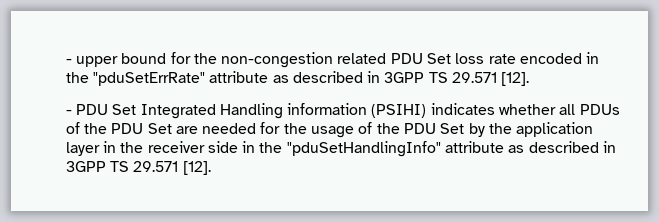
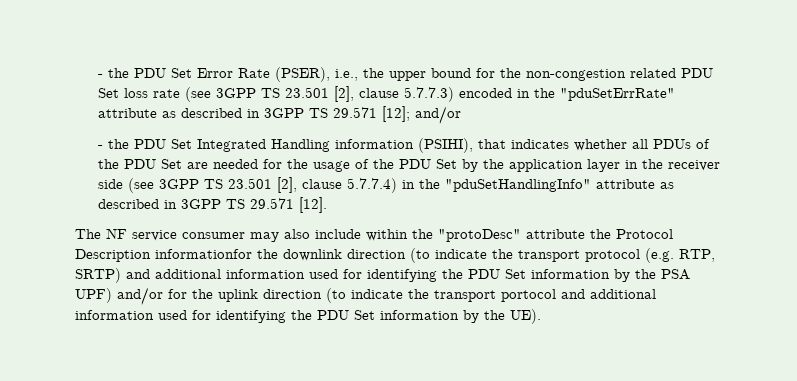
- - upper bound for the non-congestion related PDU Set loss rate encoded in the "pduSetErrRate" attribute as described in 3GPP TS 29.571 [12].
- - PDU Set Integrated Handling information (PSIHI) indicates whether all PDUs of the PDU Set are needed for the usage of the PDU Set by the application layer in the receiver side in the "pduSetHandlingInfo" attribute as described in 3GPP TS 29.571 [12].
+ - the PDU Set Error Rate (PSER), i.e., the upper bound for the non-congestion related PDU Set loss rate (see 3GPP TS 23.501 [2], clause 5.7.7.3) encoded in the "pduSetErrRate" attribute as described in 3GPP TS 29.571 [12]; and/or
+ - the PDU Set Integrated Handling information (PSIHI), that indicates whether all PDUs of the PDU Set are needed for the usage of the PDU Set by the application layer in the receiver side (see 3GPP TS 23.501 [2], clause 5.7.7.4) in the "pduSetHandlingInfo" attribute as described in 3GPP TS 29.571 [12].
+ The NF service consumer may also include within the "protoDesc" attribute the Protocol Description informationfor the downlink direction (to indicate the transport protocol (e.g. RTP, SRTP) and additional information used for identifying the PDU Set information by the PSA UPF) and/or for the uplink direction (to indicate the transport portocol and additional information used for identifying the PDU Set information by the UE).

